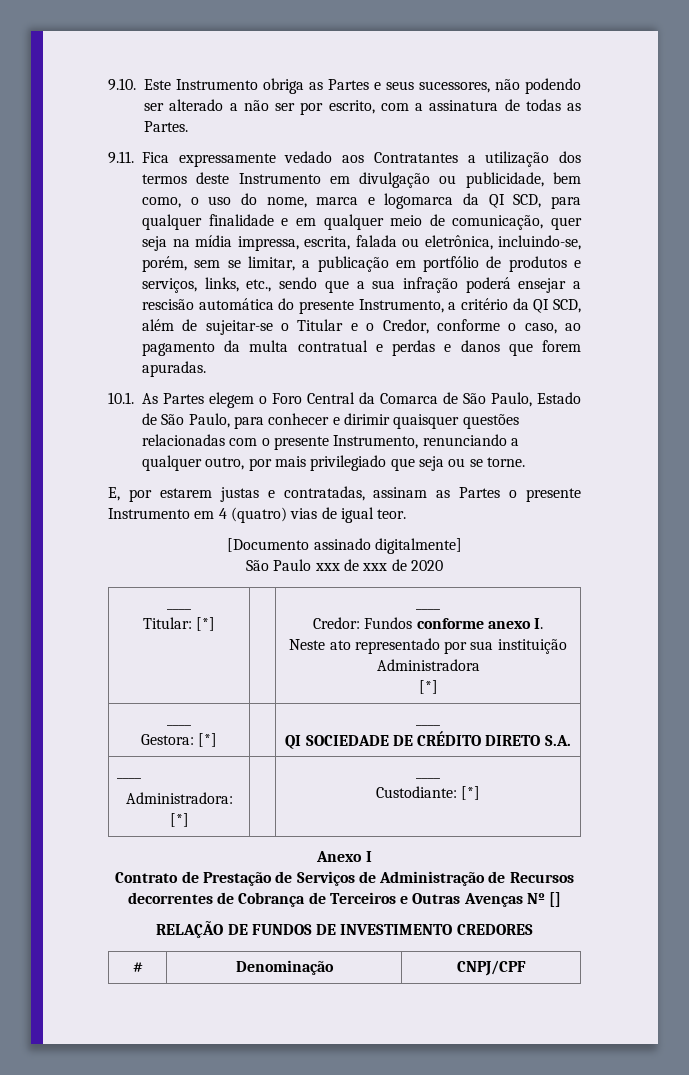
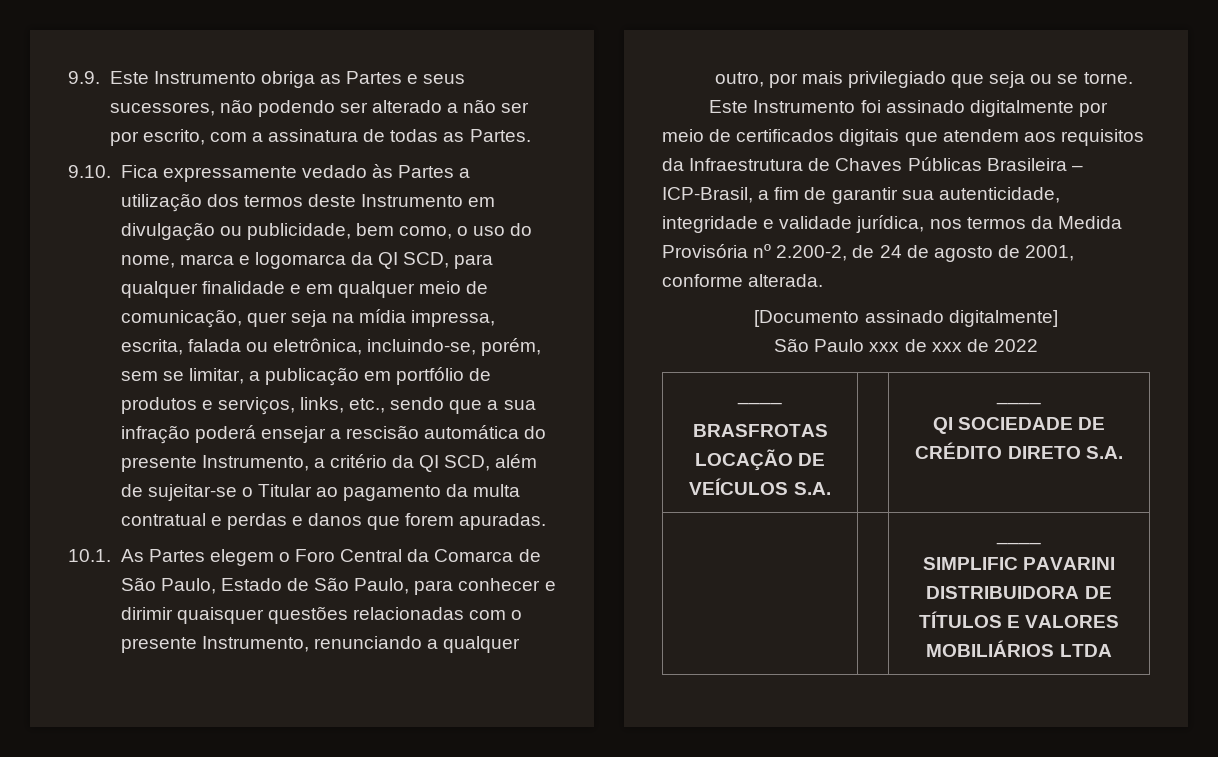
- 9.10. Este Instrumento obriga as Partes e seus sucessores, não podendo ser alterado a não ser por escrito, com a assinatura de todas as Partes.
+ 9.9. Este Instrumento obriga as Partes e seus sucessores, não podendo ser alterado a não ser por escrito, com a assinatura de todas as Partes.
- 9.11. Fica expressamente vedado aos Contratantes a utilização dos termos deste Instrumento em divulgação ou publicidade, bem como, o uso do nome, marca e logomarca da QI SCD, para qualquer finalidade e em qualquer meio de comunicação, quer seja na mídia impressa, escrita, falada ou eletrônica, incluindo-se, porém, sem se limitar, a publicação em portfólio de produtos e serviços, links, etc., sendo que a sua infração poderá ensejar a rescisão automática do presente Instrumento, a critério da QI SCD, além de sujeitar-se o Titular e o Credor, conforme o caso, ao pagamento da multa contratual e perdas e danos que forem apuradas.
+ 9.10. Fica expressamente vedado às Partes a utilização dos termos deste Instrumento em divulgação ou publicidade, bem como, o uso do nome, marca e logomarca da QI SCD, para qualquer finalidade e em qualquer meio de comunicação, quer seja na mídia impressa, escrita, falada ou eletrônica, incluindo-se, porém, sem se limitar, a publicação em portfólio de produtos e serviços, links, etc., sendo que a sua infração poderá ensejar a rescisão automática do presente Instrumento, a critério da QI SCD, além de sujeitar-se o Titular ao pagamento da multa contratual e perdas e danos que forem apuradas.
- E, por estarem justas e contratadas, assinam as Partes o presente Instrumento em 4 (quatro) vias de igual teor.
+ Este Instrumento foi assinado digitalmente por meio de certificados digitais que atendem aos requisitos da Infraestrutura de Chaves Públicas Brasileira – ICP-Brasil, a fim de garantir sua autenticidade, integridade e validade jurídica, nos termos da Medida Provisória nº 2.200-2, de 24 de agosto de 2001, conforme alterada.
- São Paulo xxx de xxx de 2020
+ São Paulo xxx de xxx de 2022
  ____
- Titular: [*] | | ____
- Credor: Fundos conforme anexo I.
- Neste ato representado por sua instituição Administradora
- [*]
- ____
- Gestora: [*] | | ____
+ BRASFROTAS LOCAÇÃO DE VEÍCULOS S.A. | | ____
  QI SOCIEDADE DE CRÉDITO DIRETO S.A.
- ____
- Administradora: [*] | | ____
- Custodiante: [*]
- Anexo I
- Contrato de Prestação de Serviços de Administração de Recursos decorrentes de Cobrança de Terceiros e Outras Avenças Nº []
- RELAÇÃO DE FUNDOS DE INVESTIMENTO CREDORES
- # | Denominação | CNPJ/CPF
+ | | ____
+ SIMPLIFIC PAVARINI DISTRIBUIDORA DE TÍTULOS E VALORES MOBILIÁRIOS LTDA

